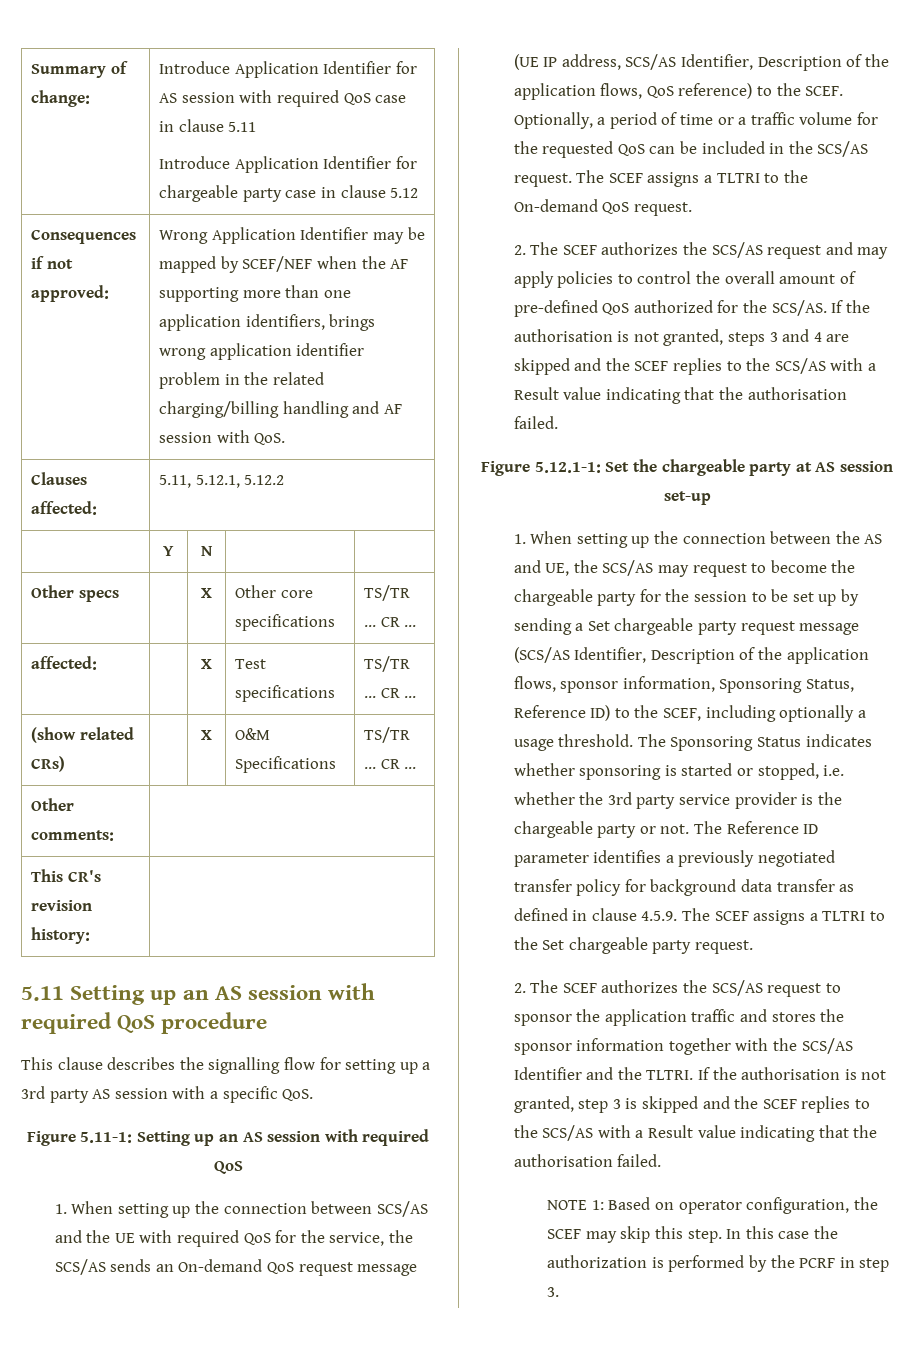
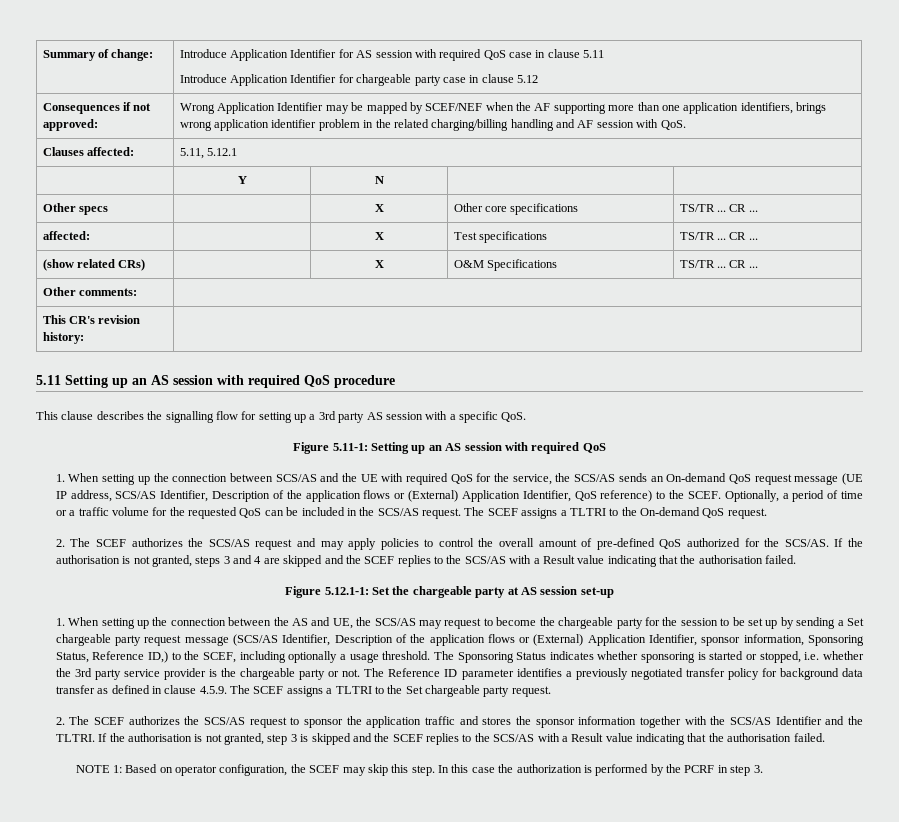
- Clauses affected: | 5.11, 5.12.1, 5.12.2
+ Clauses affected: | 5.11, 5.12.1
- 1. When setting up the connection between SCS/AS and the UE with required QoS for the service, the SCS/AS sends an On-demand QoS request message (UE IP address, SCS/AS Identifier, Description of the application flows, QoS reference) to the SCEF.
+ 1. When setting up the connection between SCS/AS and the UE with required QoS for the service, the SCS/AS sends an On-demand QoS request message (UE IP address, SCS/AS Identifier, Description of the application flows or (External) Application Identifier, QoS reference) to the SCEF.
- 1. When setting up the connection between the AS and UE, the SCS/AS may request to become the chargeable party for the session to be set up by sending a Set chargeable party request message (SCS/AS Identifier, Description of the application flows, sponsor information, Sponsoring Status, Reference ID) to the SCEF, including optionally a usage threshold.
+ 1. When setting up the connection between the AS and UE, the SCS/AS may request to become the chargeable party for the session to be set up by sending a Set chargeable party request message (SCS/AS Identifier, Description of the application flows or (External) Application Identifier, sponsor information, Sponsoring Status, Reference ID,) to the SCEF, including optionally a usage threshold.

